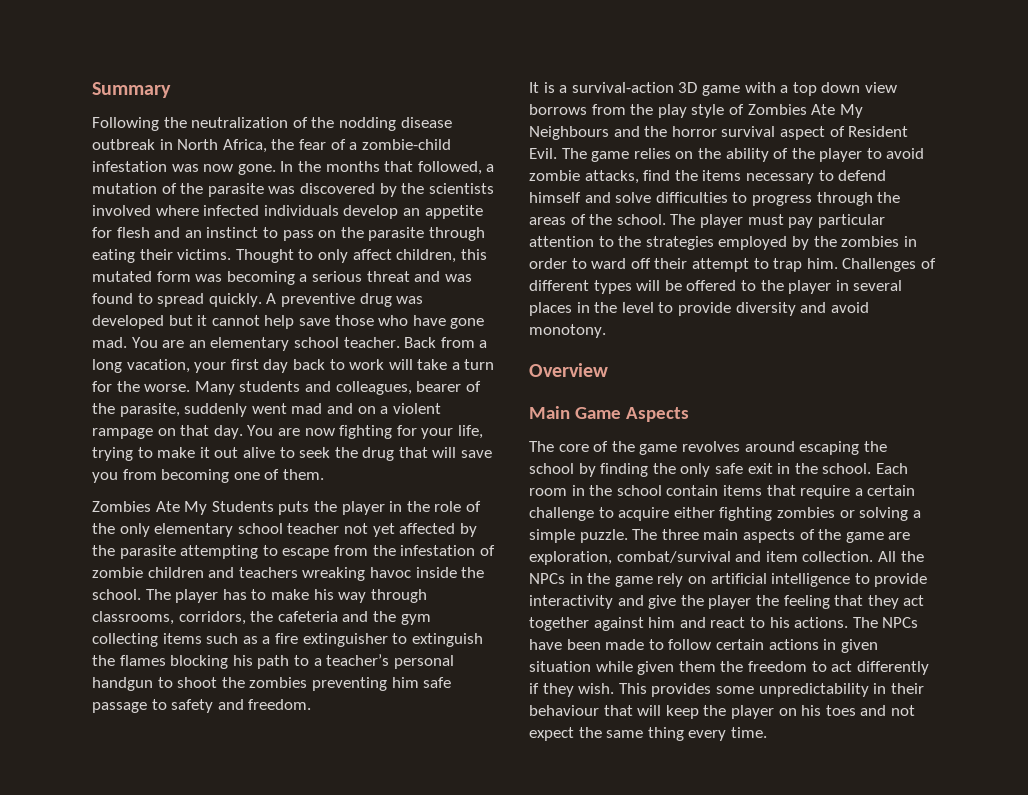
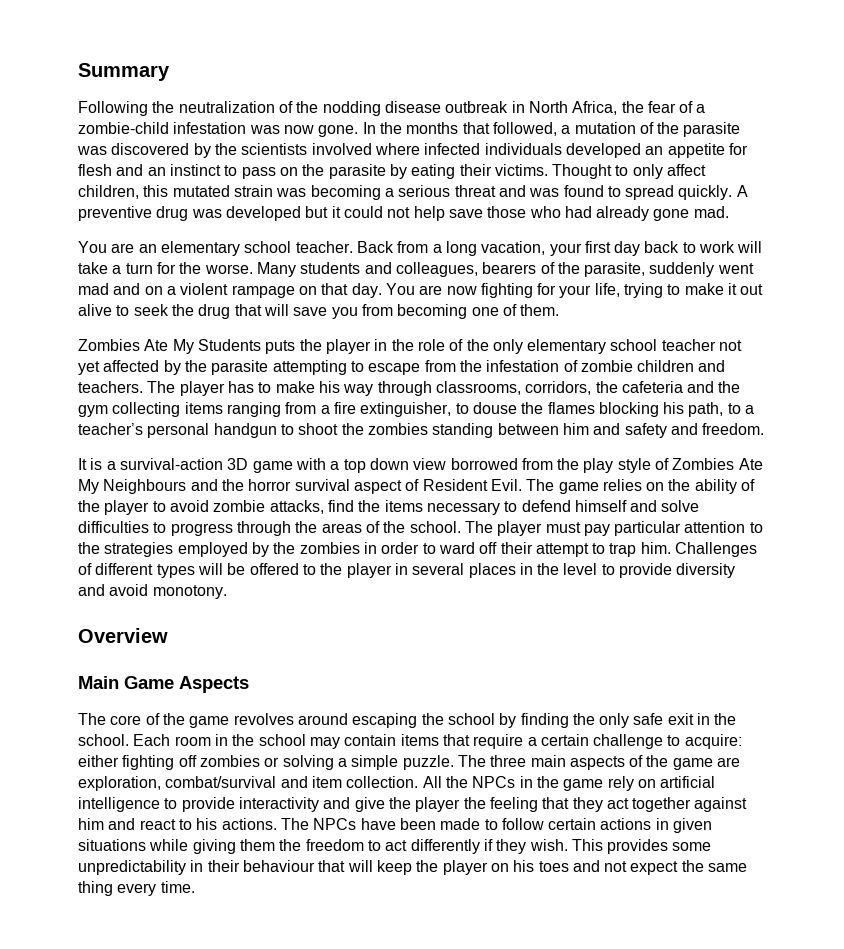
- In the months that followed, a mutation of the parasite was discovered by the scientists involved where infected individuals develop an appetite for flesh and an instinct to pass on the parasite through eating their victims.
+ In the months that followed, a mutation of the parasite was discovered by the scientists involved where infected individuals developed an appetite for flesh and an instinct to pass on the parasite by eating their victims.
- Thought to only affect children, this mutated form was becoming a serious threat and was found to spread quickly.
+ Thought to only affect children, this mutated strain was becoming a serious threat and was found to spread quickly.
- A preventive drug was developed but it cannot help save those who have gone mad. You are an elementary school teacher.
+ A preventive drug was developed but it could not help save those who had already gone mad.
+ You are an elementary school teacher.
- Many students and colleagues, bearer of the parasite, suddenly went mad and on a violent rampage on that day.
+ Many students and colleagues, bearers of the parasite, suddenly went mad and on a violent rampage on that day.
- Zombies Ate My Students puts the player in the role of the only elementary school teacher not yet affected by the parasite attempting to escape from the infestation of zombie children and teachers wreaking havoc inside the school.
+ Zombies Ate My Students puts the player in the role of the only elementary school teacher not yet affected by the parasite attempting to escape from the infestation of zombie children and teachers.
- The player has to make his way through classrooms, corridors, the cafeteria and the gym collecting items such as a fire extinguisher to extinguish the flames blocking his path to a teacher’s personal handgun to shoot the zombies preventing him safe passage to safety and freedom.
+ The player has to make his way through classrooms, corridors, the cafeteria and the gym collecting items ranging from a fire extinguisher, to douse the flames blocking his path, to a teacher’s personal handgun to shoot the zombies standing between him and safety and freedom.
- It is a survival-action 3D game with a top down view borrows from the play style of Zombies Ate My Neighbours and the horror survival aspect of Resident Evil.
+ It is a survival-action 3D game with a top down view borrowed from the play style of Zombies Ate My Neighbours and the horror survival aspect of Resident Evil.
- Each room in the school contain items that require a certain challenge to acquire either fighting zombies or solving a simple puzzle.
+ Each room in the school may contain items that require a certain challenge to acquire: either fighting off zombies or solving a simple puzzle.
- The NPCs have been made to follow certain actions in given situation while given them the freedom to act differently if they wish.
+ The NPCs have been made to follow certain actions in given situations while giving them the freedom to act differently if they wish.

